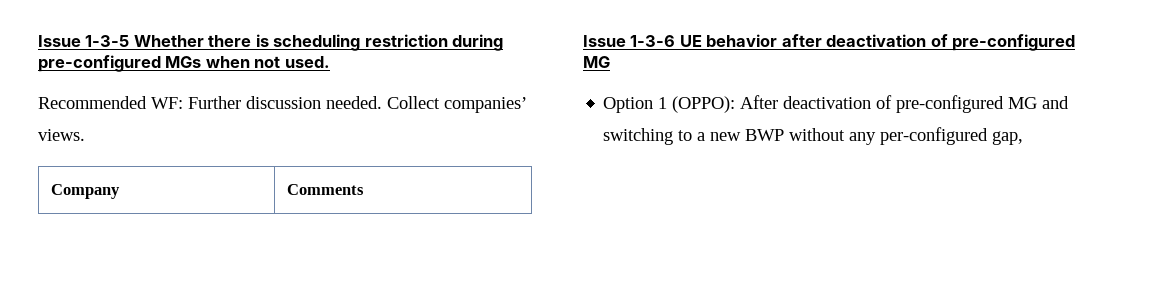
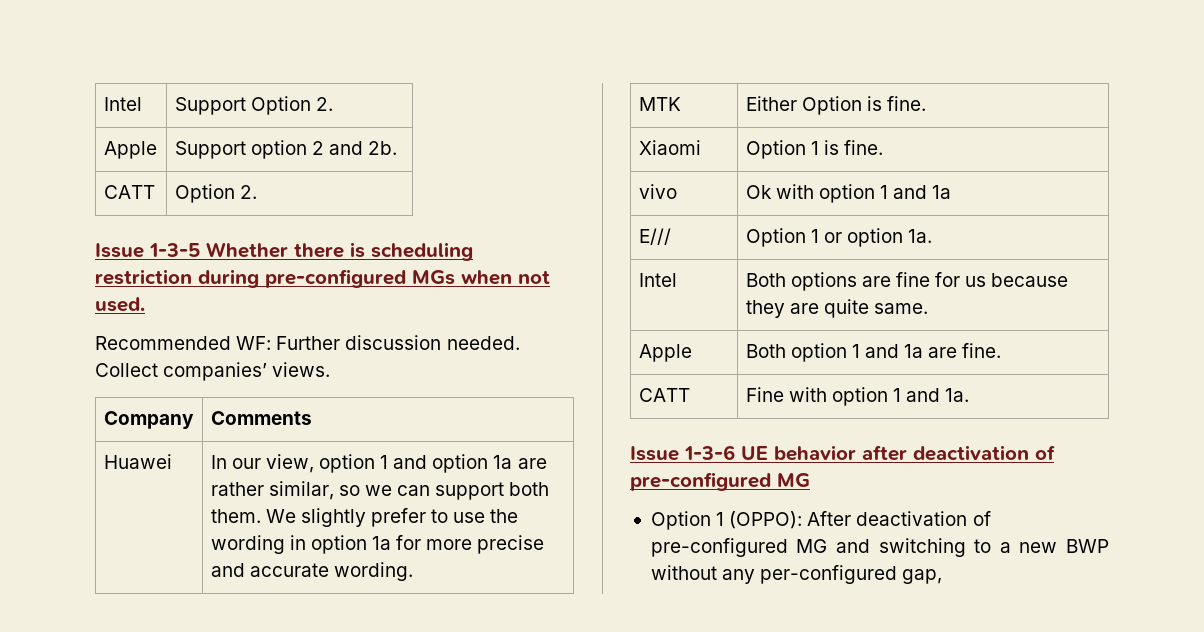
+ Intel | Support Option 2.
+ Apple | Support option 2 and 2b.
+ CATT | Option 2.
+ Huawei | In our view, option 1 and option 1a are rather similar, so we can support both them. We slightly prefer to use the wording in option 1a for more precise and accurate wording.
+ MTK | Either Option is fine.
+ Xiaomi | Option 1 is fine.
+ vivo | Ok with option 1 and 1a
+ E/// | Option 1 or option 1a.
+ Intel | Both options are fine for us because they are quite same.
+ Apple | Both option 1 and 1a are fine.
+ CATT | Fine with option 1 and 1a.

